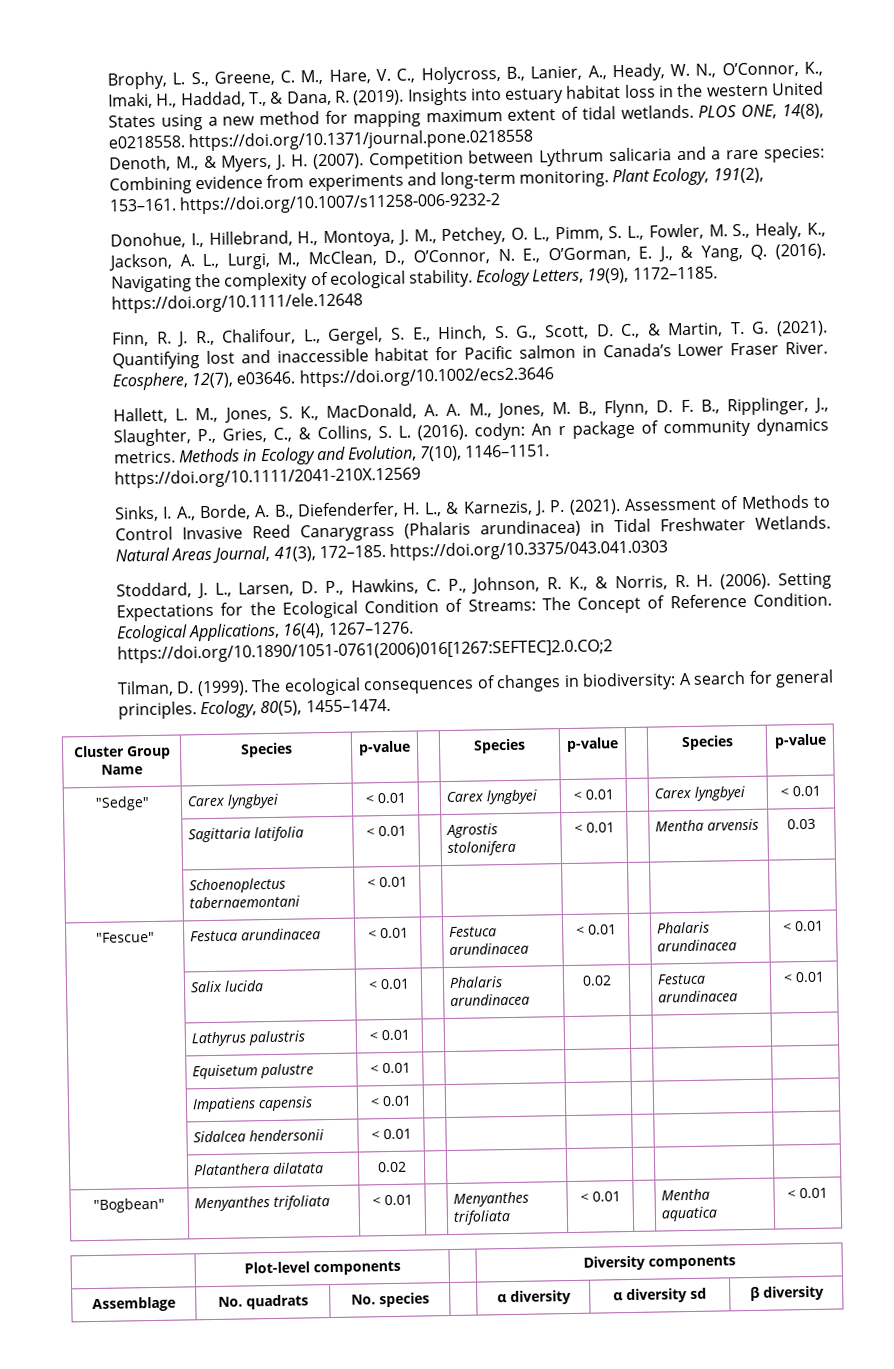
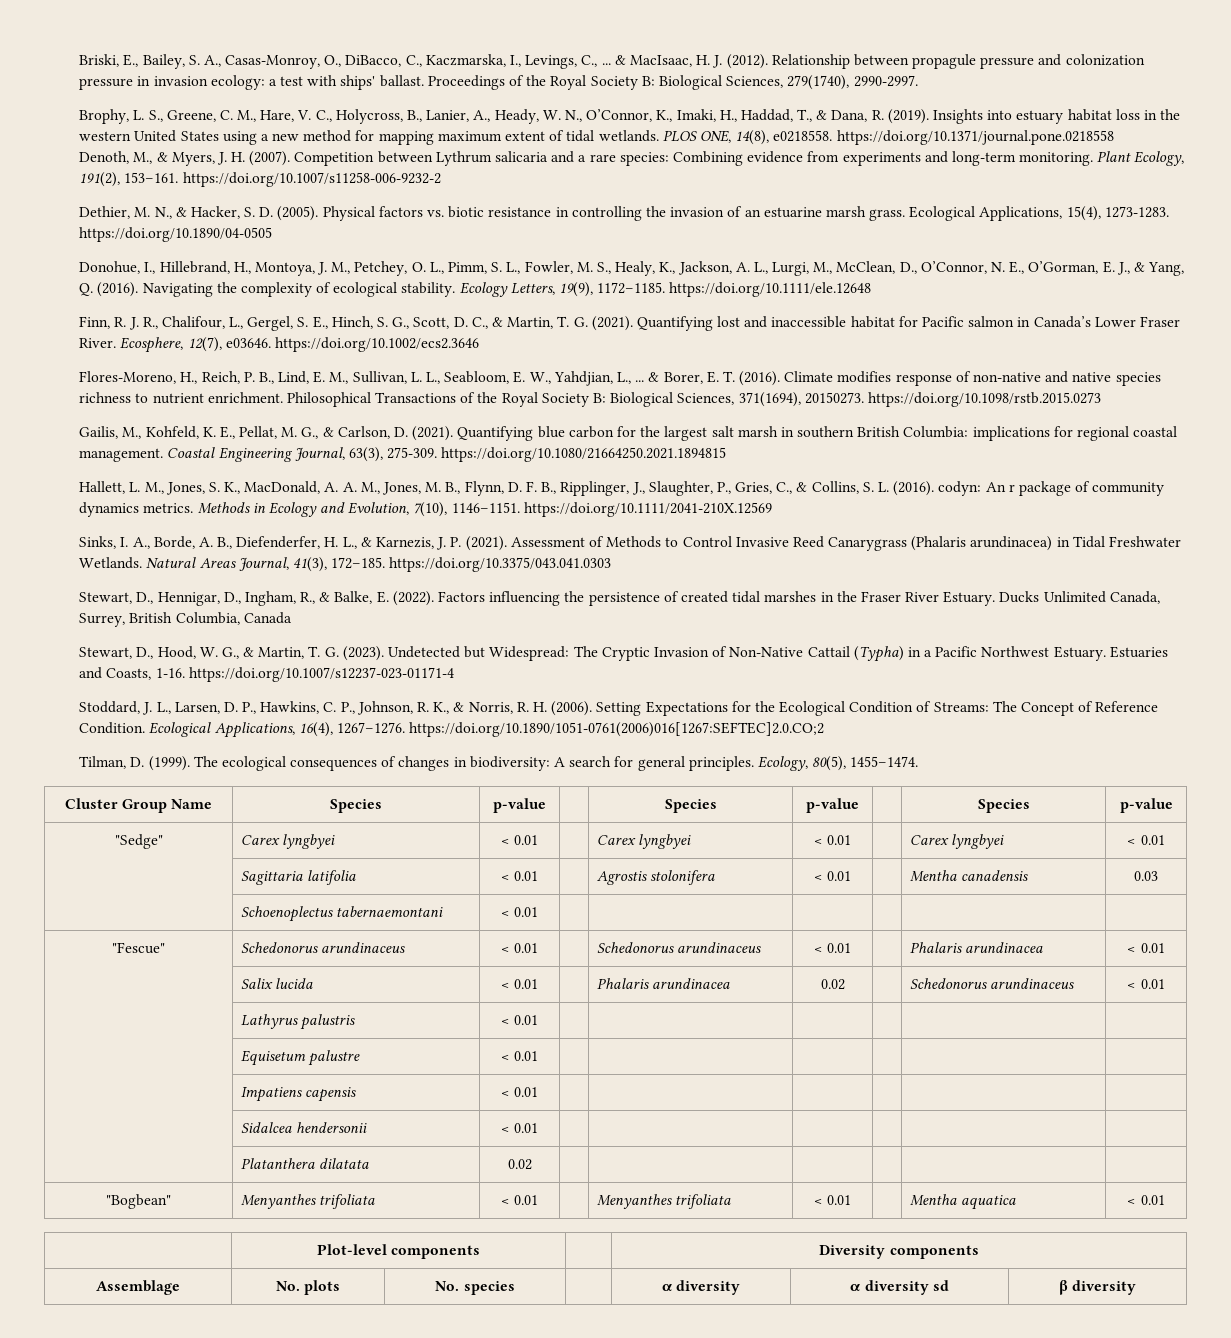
+ Briski, E., Bailey, S. A., Casas-Monroy, O., DiBacco, C., Kaczmarska, I., Levings, C., ... & MacIsaac, H. J. (2012). Relationship between propagule pressure and colonization pressure in invasion ecology: a test with ships' ballast. Proceedings of the Royal Society B: Biological Sciences, 279(1740), 2990-2997.
+ Dethier, M. N., & Hacker, S. D. (2005). Physical factors vs. biotic resistance in controlling the invasion of an estuarine marsh grass. Ecological Applications, 15(4), 1273-1283. https://doi.org/10.1890/04-0505
+ Flores-Moreno, H., Reich, P. B., Lind, E. M., Sullivan, L. L., Seabloom, E. W., Yahdjian, L., ... & Borer, E. T. (2016). Climate modifies response of non-native and native species richness to nutrient enrichment. Philosophical Transactions of the Royal Society B: Biological Sciences, 371(1694), 20150273. https://doi.org/10.1098/rstb.2015.0273
+ Gailis, M., Kohfeld, K. E., Pellat, M. G., & Carlson, D. (2021). Quantifying blue carbon for the largest salt marsh in southern British Columbia: implications for regional coastal management. Coastal Engineering Journal, 63(3), 275-309. https://doi.org/10.1080/21664250.2021.1894815
+ Stewart, D., Hennigar, D., Ingham, R., & Balke, E. (2022). Factors influencing the persistence of created tidal marshes in the Fraser River Estuary. Ducks Unlimited Canada, Surrey, British Columbia, Canada
+ Stewart, D., Hood, W. G., & Martin, T. G. (2023). Undetected but Widespread: The Cryptic Invasion of Non-Native Cattail (Typha) in a Pacific Northwest Estuary. Estuaries and Coasts, 1-16. https://doi.org/10.1007/s12237-023-01171-4
- | Sagittaria latifolia | < 0.01 | | Agrostis stolonifera | < 0.01 | | Mentha arvensis | 0.03
+ | Sagittaria latifolia | < 0.01 | | Agrostis stolonifera | < 0.01 | | Mentha canadensis | 0.03
- "Fescue" | Festuca arundinacea | < 0.01 | | Festuca arundinacea | < 0.01 | | Phalaris arundinacea | < 0.01
+ "Fescue" | Schedonorus arundinaceus | < 0.01 | | Schedonorus arundinaceus | < 0.01 | | Phalaris arundinacea | < 0.01
- | Salix lucida | < 0.01 | | Phalaris arundinacea | 0.02 | | Festuca arundinacea | < 0.01
+ | Salix lucida | < 0.01 | | Phalaris arundinacea | 0.02 | | Schedonorus arundinaceus | < 0.01
- Assemblage | No. quadrats | No. species | | α diversity | α diversity sd | β diversity
+ Assemblage | No. plots | No. species | | α diversity | α diversity sd | β diversity

